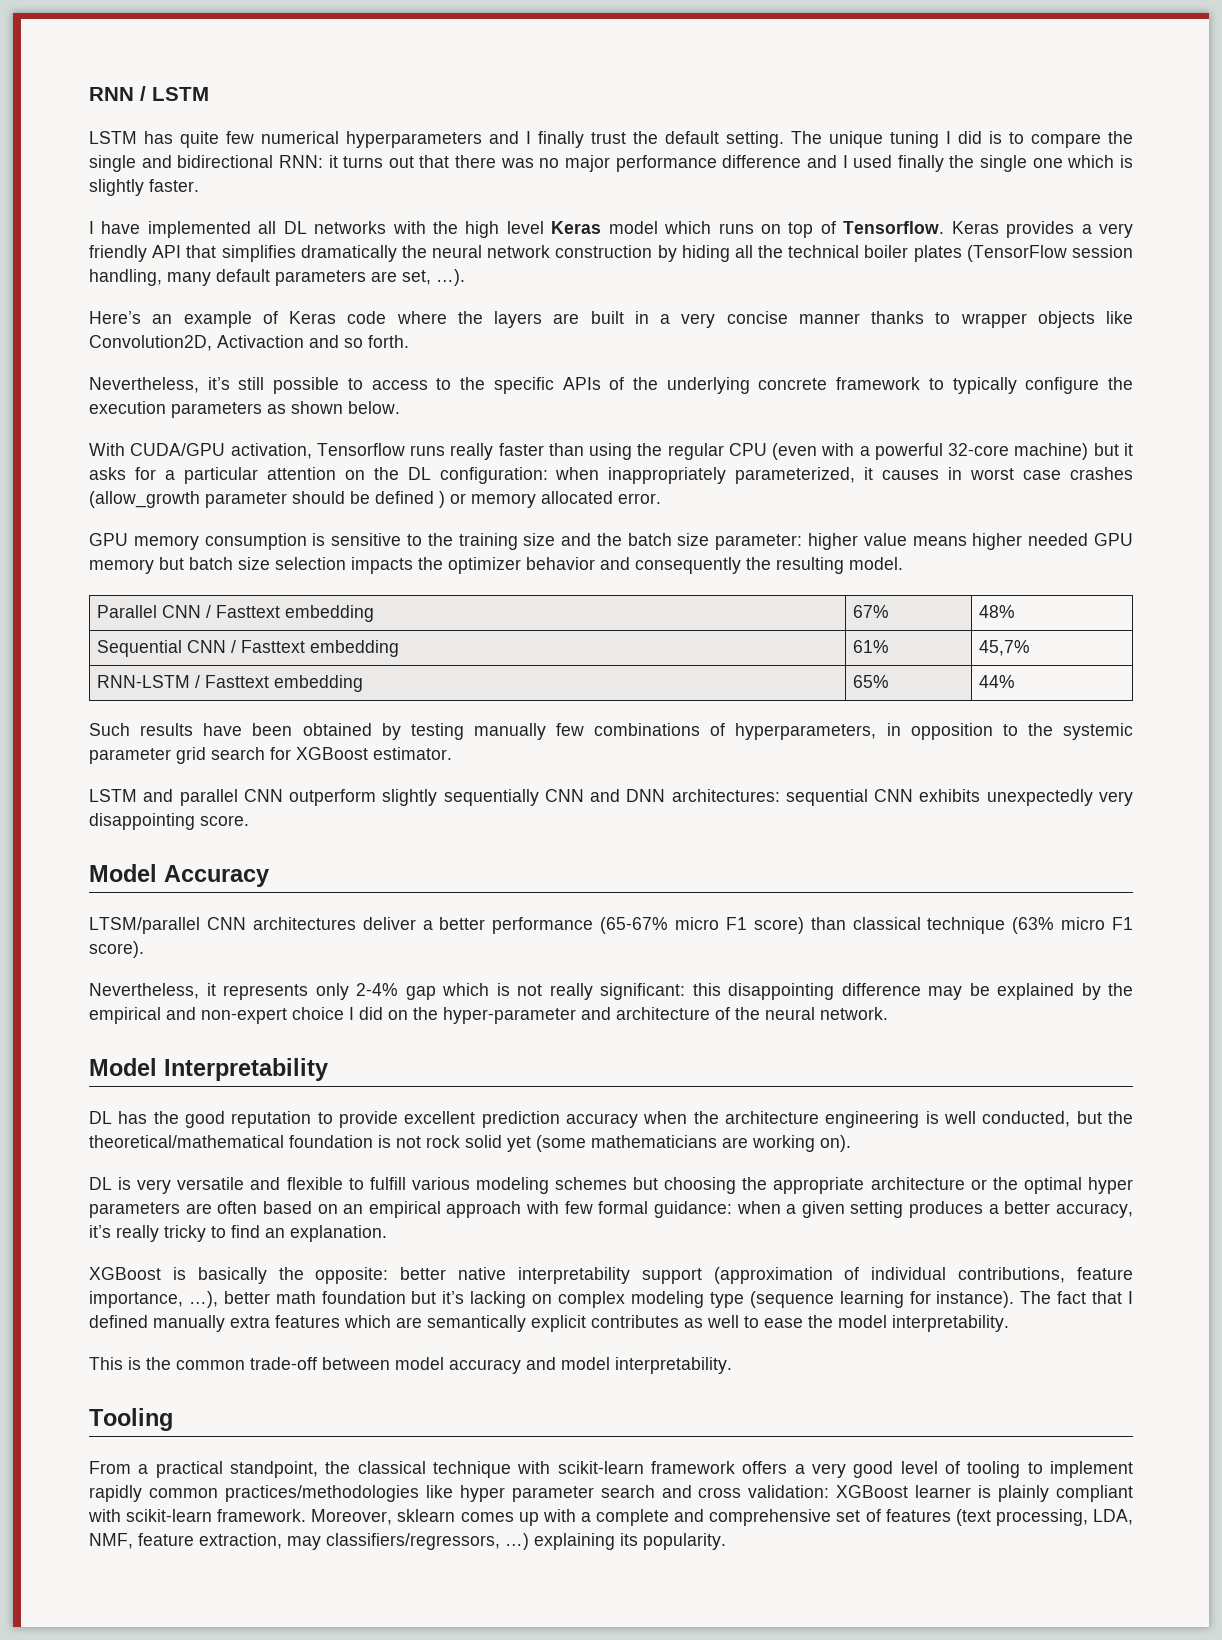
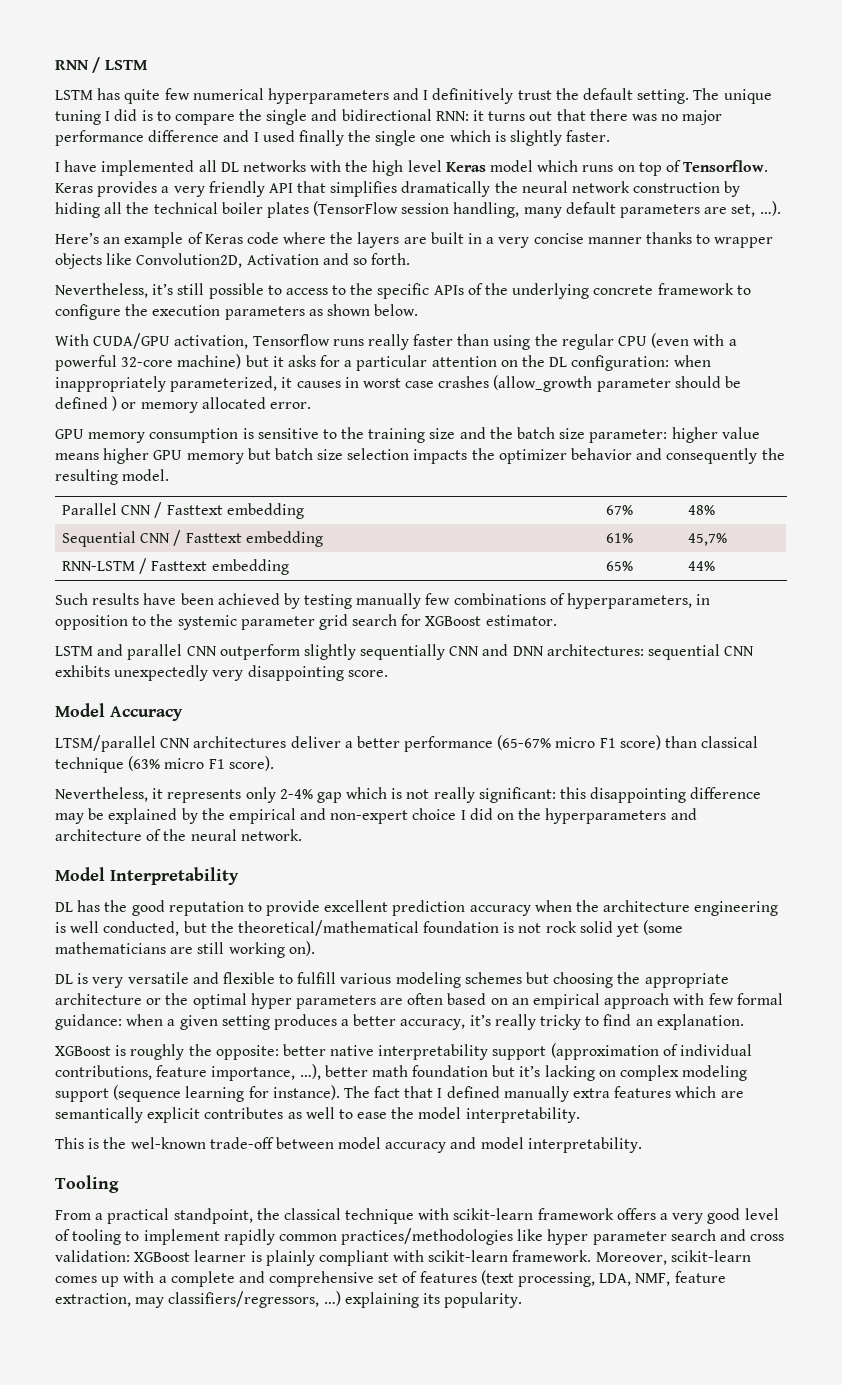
- LSTM has quite few numerical hyperparameters and I finally trust the default setting.
+ LSTM has quite few numerical hyperparameters and I definitively trust the default setting.
- Here’s an example of Keras code where the layers are built in a very concise manner thanks to wrapper objects like Convolution2D, Activaction and so forth.
+ Here’s an example of Keras code where the layers are built in a very concise manner thanks to wrapper objects like Convolution2D, Activation and so forth.
- Nevertheless, it’s still possible to access to the specific APIs of the underlying concrete framework to typically configure the execution parameters as shown below.
+ Nevertheless, it’s still possible to access to the specific APIs of the underlying concrete framework to configure the execution parameters as shown below.
- GPU memory consumption is sensitive to the training size and the batch size parameter: higher value means higher needed GPU memory but batch size selection impacts the optimizer behavior and consequently the resulting model.
+ GPU memory consumption is sensitive to the training size and the batch size parameter: higher value means higher GPU memory but batch size selection impacts the optimizer behavior and consequently the resulting model.
- Such results have been obtained by testing manually few combinations of hyperparameters, in opposition to the systemic parameter grid search for XGBoost estimator.
+ Such results have been achieved by testing manually few combinations of hyperparameters, in opposition to the systemic parameter grid search for XGBoost estimator.
- Nevertheless, it represents only 2-4% gap which is not really significant: this disappointing difference may be explained by the empirical and non-expert choice I did on the hyper-parameter and architecture of the neural network.
+ Nevertheless, it represents only 2-4% gap which is not really significant: this disappointing difference may be explained by the empirical and non-expert choice I did on the hyperparameters and architecture of the neural network.
- DL has the good reputation to provide excellent prediction accuracy when the architecture engineering is well conducted, but the theoretical/mathematical foundation is not rock solid yet (some mathematicians are working on).
+ DL has the good reputation to provide excellent prediction accuracy when the architecture engineering is well conducted, but the theoretical/mathematical foundation is not rock solid yet (some mathematicians are still working on).
- XGBoost is basically the opposite: better native interpretability support (approximation of individual contributions, feature importance, …), better math foundation but it’s lacking on complex modeling type (sequence learning for instance).
+ XGBoost is roughly the opposite: better native interpretability support (approximation of individual contributions, feature importance, …), better math foundation but it’s lacking on complex modeling support (sequence learning for instance).
- This is the common trade-off between model accuracy and model interpretability.
+ This is the wel-known trade-off between model accuracy and model interpretability.
- Moreover, sklearn comes up with a complete and comprehensive set of features (text processing, LDA, NMF, feature extraction, may classifiers/regressors, …) explaining its popularity.
+ Moreover, scikit-learn comes up with a complete and comprehensive set of features (text processing, LDA, NMF, feature extraction, may classifiers/regressors, …) explaining its popularity.

